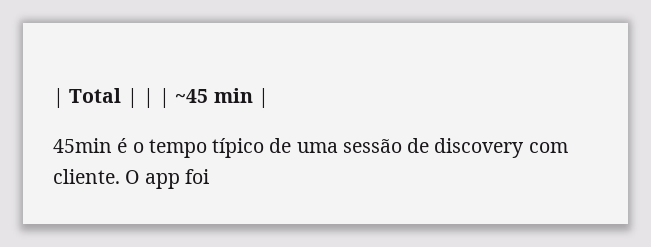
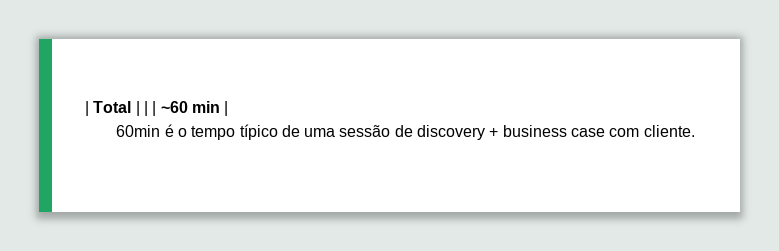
- | Total | | | ~45 min |
+ | Total | | | ~60 min |
- 45min é o tempo típico de uma sessão de discovery com cliente. O app foi
+ 60min é o tempo típico de uma sessão de discovery + business case com cliente.

